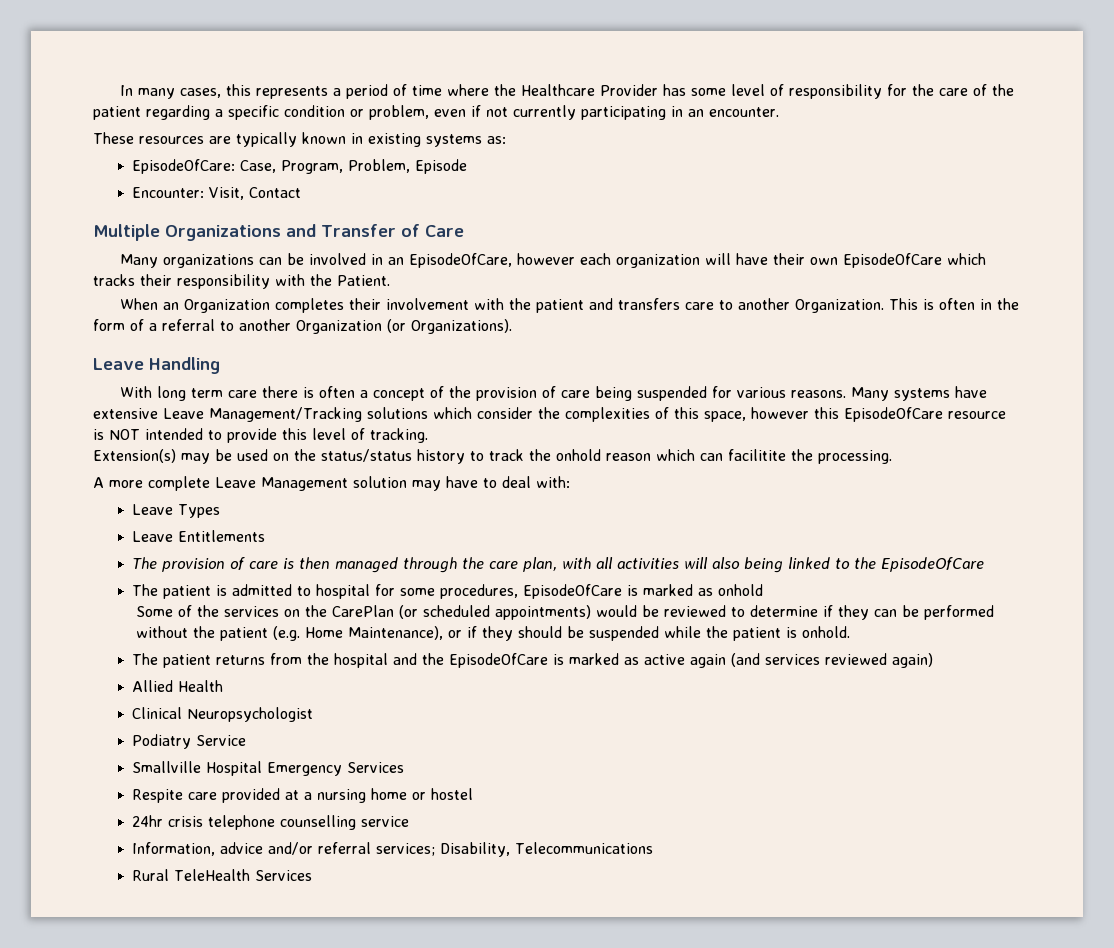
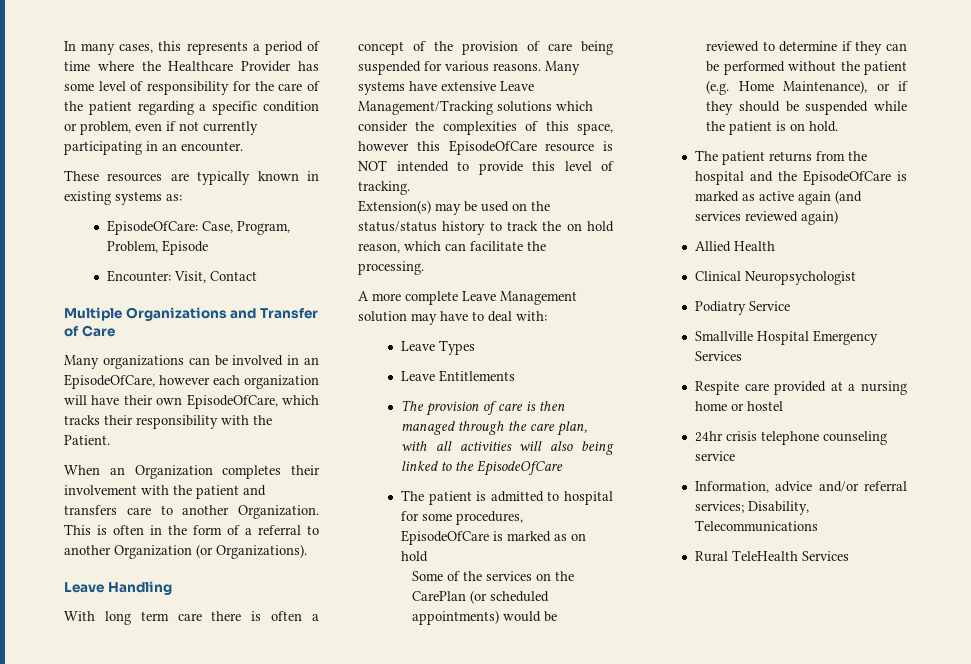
- Many organizations can be involved in an EpisodeOfCare, however each organization will have their own EpisodeOfCare which tracks their responsibility with the Patient.
+ Many organizations can be involved in an EpisodeOfCare, however each organization will have their own EpisodeOfCare, which tracks their responsibility with the Patient.
- Extension(s) may be used on the status/status history to track the onhold reason which can facilitite the processing.
+ Extension(s) may be used on the status/status history to track the on hold reason, which can facilitate the processing.
- The patient is admitted to hospital for some procedures, EpisodeOfCare is marked as onhold
+ The patient is admitted to hospital for some procedures, EpisodeOfCare is marked as on hold
- Some of the services on the CarePlan (or scheduled appointments) would be reviewed to determine if they can be performed without the patient (e.g. Home Maintenance), or if they should be suspended while the patient is onhold.
+ Some of the services on the CarePlan (or scheduled appointments) would be reviewed to determine if they can be performed without the patient (e.g. Home Maintenance), or if they should be suspended while the patient is on hold.
- 24hr crisis telephone counselling service
+ 24hr crisis telephone counseling service

